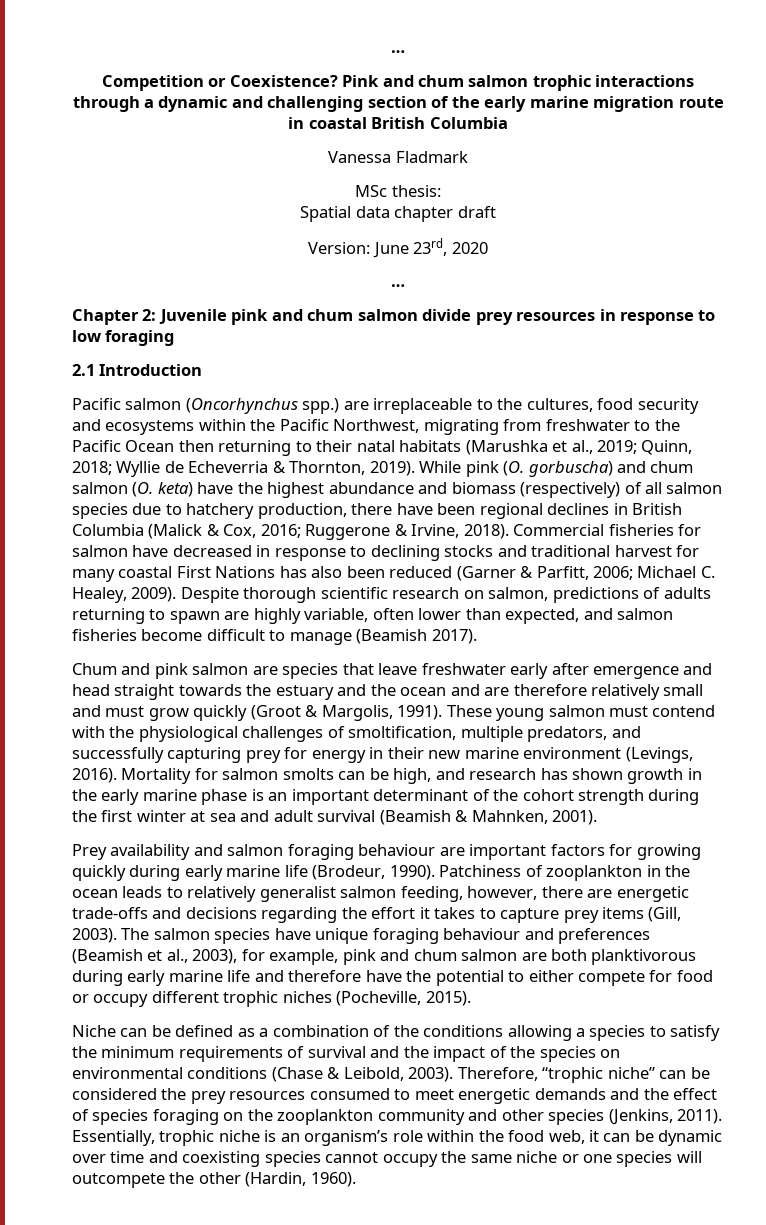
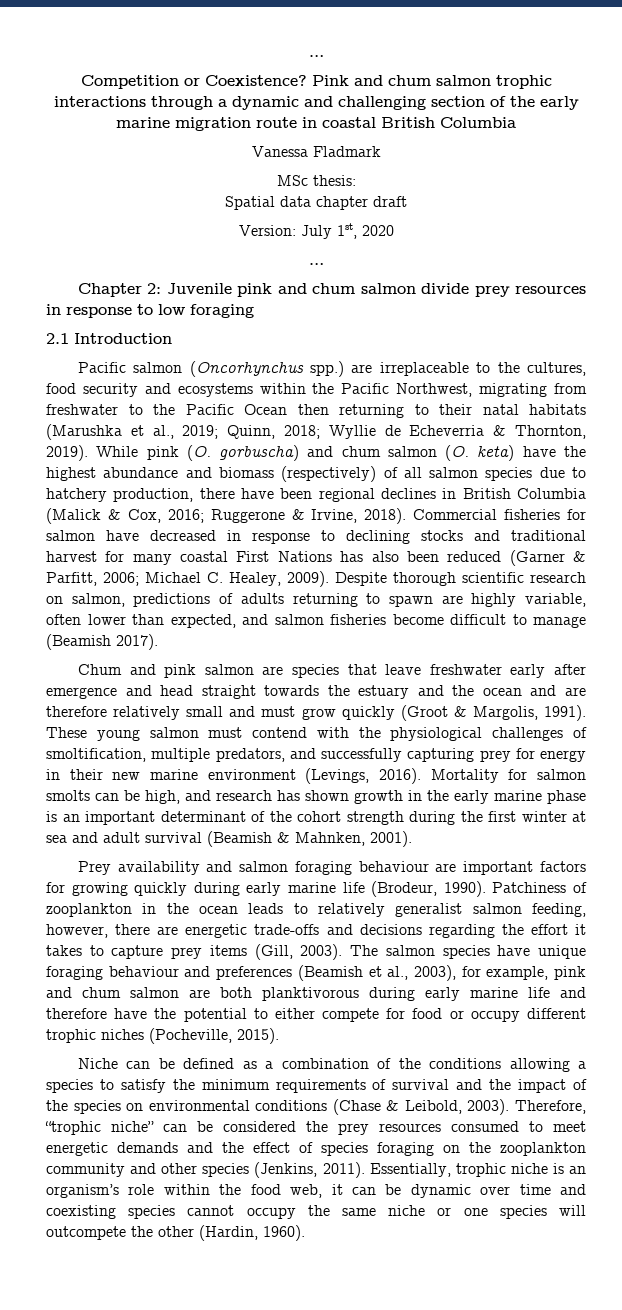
- Version: June 23rd, 2020
+ Version: July 1st, 2020

